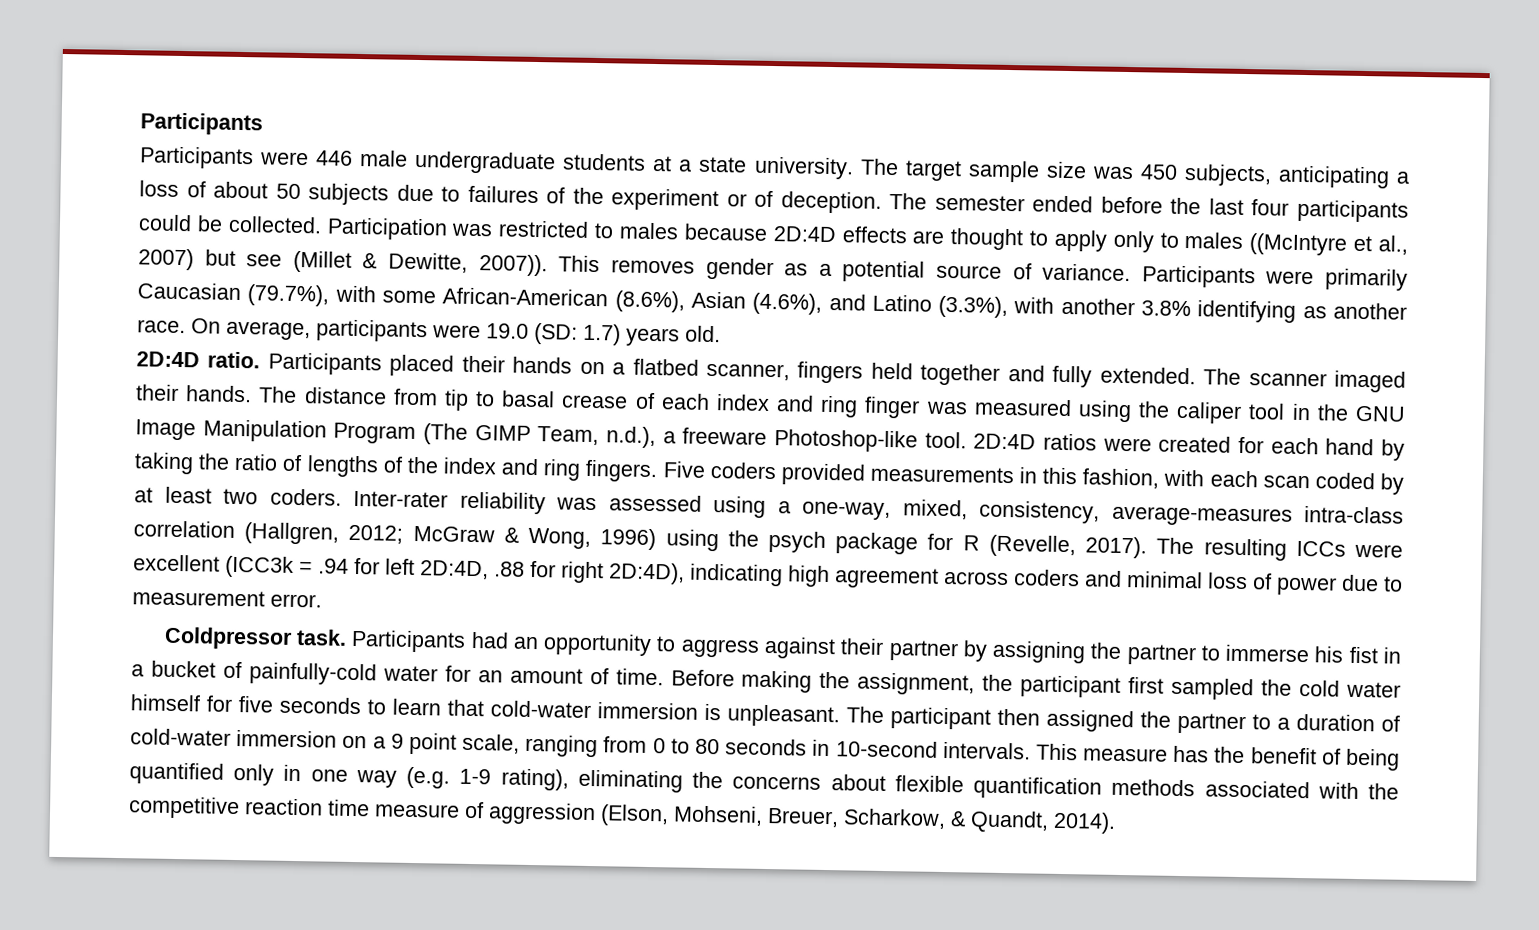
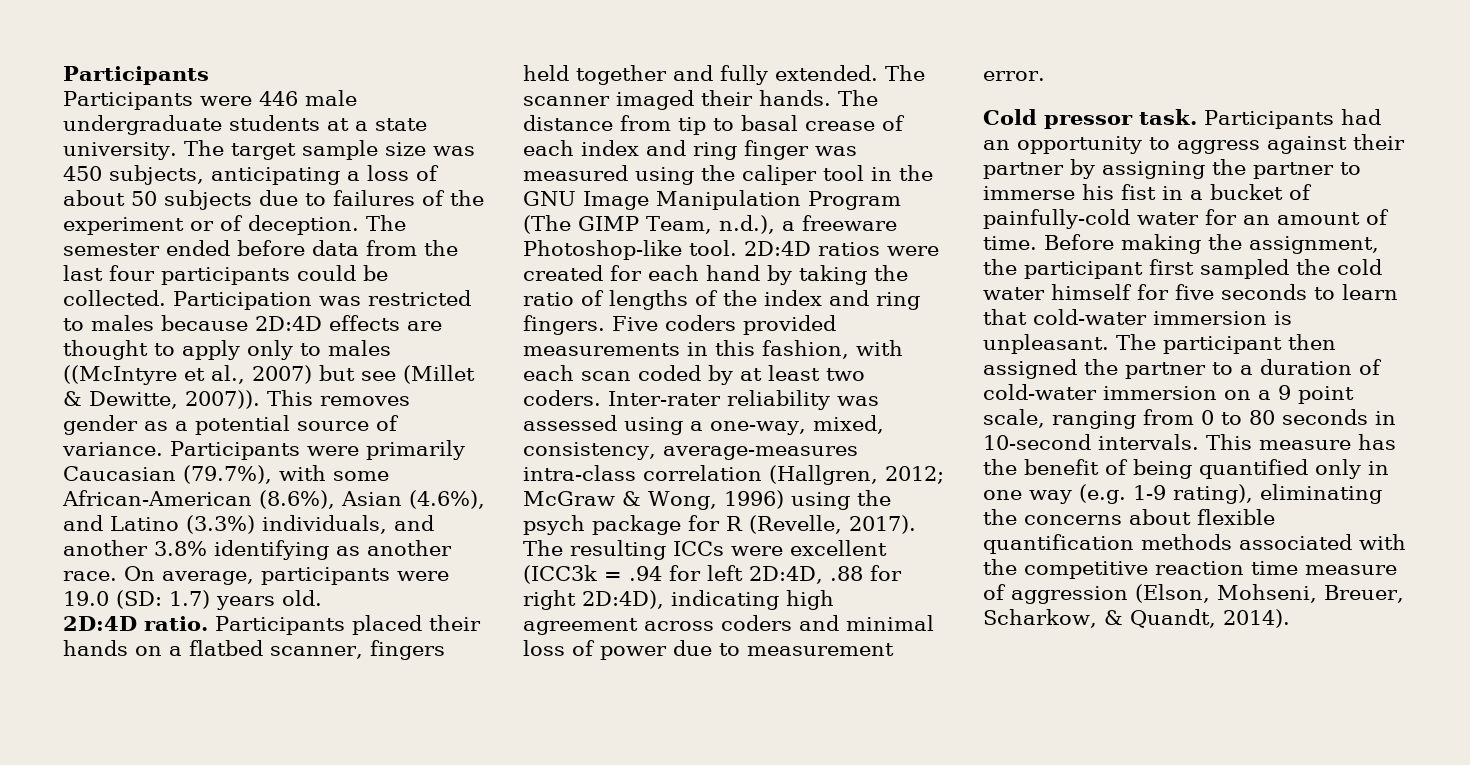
- The semester ended before the last four participants could be collected.
+ The semester ended before data from the last four participants could be collected.
- Participants were primarily Caucasian (79.7%), with some African-American (8.6%), Asian (4.6%), and Latino (3.3%), with another 3.8% identifying as another race.
+ Participants were primarily Caucasian (79.7%), with some African-American (8.6%), Asian (4.6%), and Latino (3.3%) individuals, and another 3.8% identifying as another race.
- Coldpressor task.
+ Cold pressor task.

